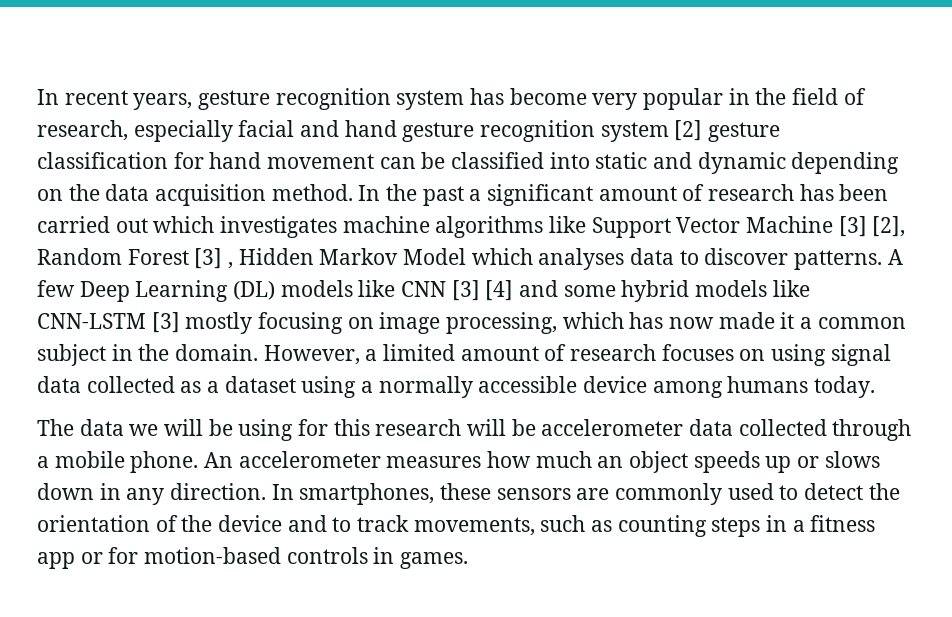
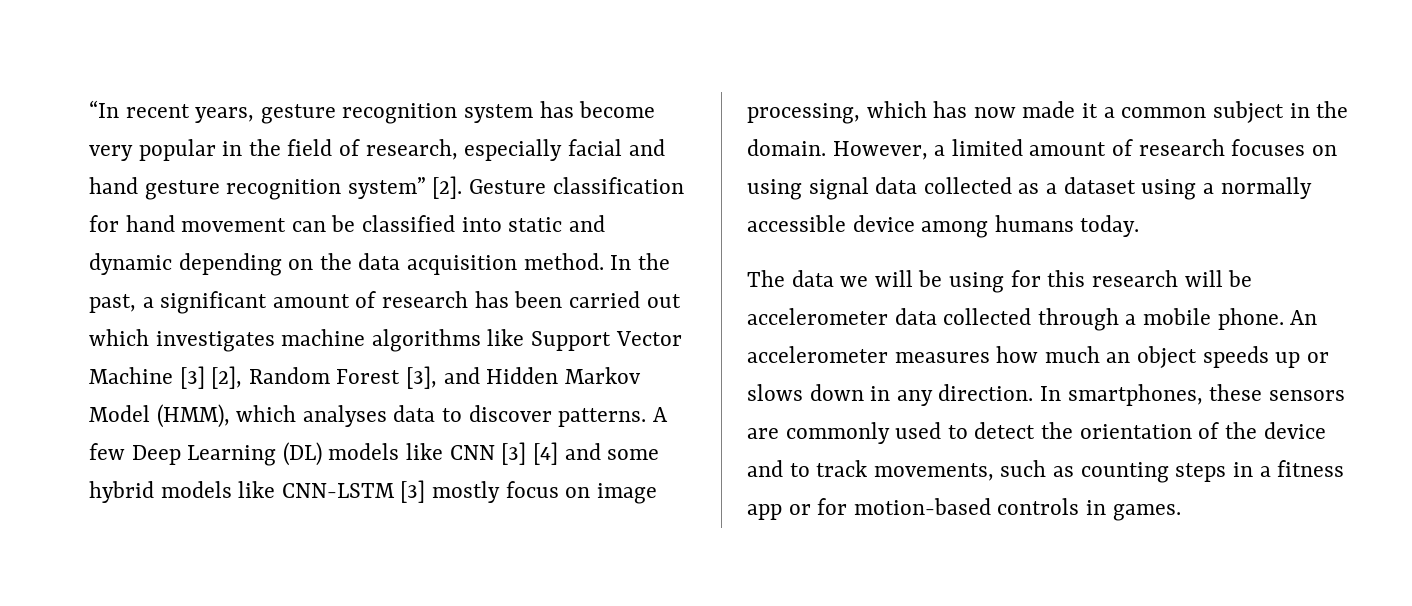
- In recent years, gesture recognition system has become very popular in the field of research, especially facial and hand gesture recognition system [2] gesture classification for hand movement can be classified into static and dynamic depending on the data acquisition method.
+ “In recent years, gesture recognition system has become very popular in the field of research, especially facial and hand gesture recognition system” [2]. Gesture classification for hand movement can be classified into static and dynamic depending on the data acquisition method.
- In the past a significant amount of research has been carried out which investigates machine algorithms like Support Vector Machine [3] [2], Random Forest [3] , Hidden Markov Model which analyses data to discover patterns.
+ In the past, a significant amount of research has been carried out which investigates machine algorithms like Support Vector Machine [3] [2], Random Forest [3], and Hidden Markov Model (HMM), which analyses data to discover patterns.
- A few Deep Learning (DL) models like CNN [3] [4] and some hybrid models like CNN-LSTM [3] mostly focusing on image processing, which has now made it a common subject in the domain.
+ A few Deep Learning (DL) models like CNN [3] [4] and some hybrid models like CNN-LSTM [3] mostly focus on image processing, which has now made it a common subject in the domain.

